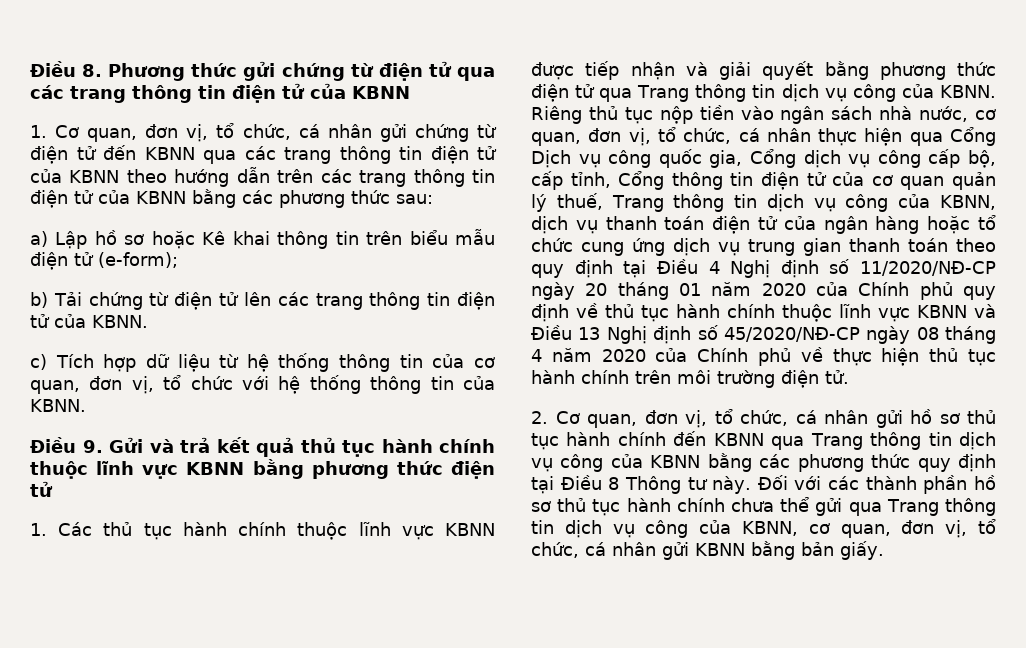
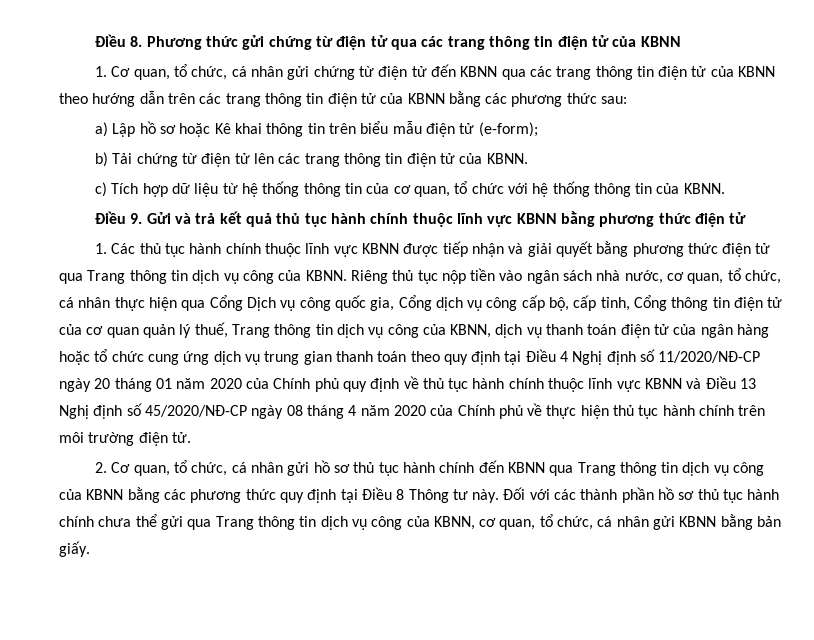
- 1. Cơ quan, đơn vị, tổ chức, cá nhân gửi chứng từ điện tử đến KBNN qua các trang thông tin điện tử của KBNN theo hướng dẫn trên các trang thông tin điện tử của KBNN bằng các phương thức sau:
+ 1. Cơ quan, tổ chức, cá nhân gửi chứng từ điện tử đến KBNN qua các trang thông tin điện tử của KBNN theo hướng dẫn trên các trang thông tin điện tử của KBNN bằng các phương thức sau:
- c) Tích hợp dữ liệu từ hệ thống thông tin của cơ quan, đơn vị, tổ chức với hệ thống thông tin của KBNN.
+ c) Tích hợp dữ liệu từ hệ thống thông tin của cơ quan, tổ chức với hệ thống thông tin của KBNN.
- Riêng thủ tục nộp tiền vào ngân sách nhà nước, cơ quan, đơn vị, tổ chức, cá nhân thực hiện qua Cổng Dịch vụ công quốc gia, Cổng dịch vụ công cấp bộ, cấp tỉnh, Cổng thông tin điện tử của cơ quan quản lý thuế, Trang thông tin dịch vụ công của KBNN, dịch vụ thanh toán điện tử của ngân hàng hoặc tổ chức cung ứng dịch vụ trung gian thanh toán theo quy định tại Điều 4 Nghị định số 11/2020/NĐ-CP ngày 20 tháng 01 năm 2020 của Chính phủ quy định về thủ tục hành chính thuộc lĩnh vực KBNN và Điều 13 Nghị định số 45/2020/NĐ-CP ngày 08 tháng 4 năm 2020 của Chính phủ về thực hiện thủ tục hành chính trên môi trường điện tử.
+ Riêng thủ tục nộp tiền vào ngân sách nhà nước, cơ quan, tổ chức, cá nhân thực hiện qua Cổng Dịch vụ công quốc gia, Cổng dịch vụ công cấp bộ, cấp tỉnh, Cổng thông tin điện tử của cơ quan quản lý thuế, Trang thông tin dịch vụ công của KBNN, dịch vụ thanh toán điện tử của ngân hàng hoặc tổ chức cung ứng dịch vụ trung gian thanh toán theo quy định tại Điều 4 Nghị định số 11/2020/NĐ-CP ngày 20 tháng 01 năm 2020 của Chính phủ quy định về thủ tục hành chính thuộc lĩnh vực KBNN và Điều 13 Nghị định số 45/2020/NĐ-CP ngày 08 tháng 4 năm 2020 của Chính phủ về thực hiện thủ tục hành chính trên môi trường điện tử.
- 2. Cơ quan, đơn vị, tổ chức, cá nhân gửi hồ sơ thủ tục hành chính đến KBNN qua Trang thông tin dịch vụ công của KBNN bằng các phương thức quy định tại Điều 8 Thông tư này.
+ 2. Cơ quan, tổ chức, cá nhân gửi hồ sơ thủ tục hành chính đến KBNN qua Trang thông tin dịch vụ công của KBNN bằng các phương thức quy định tại Điều 8 Thông tư này.
- Đối với các thành phần hồ sơ thủ tục hành chính chưa thể gửi qua Trang thông tin dịch vụ công của KBNN, cơ quan, đơn vị, tổ chức, cá nhân gửi KBNN bằng bản giấy.
+ Đối với các thành phần hồ sơ thủ tục hành chính chưa thể gửi qua Trang thông tin dịch vụ công của KBNN, cơ quan, tổ chức, cá nhân gửi KBNN bằng bản giấy.

